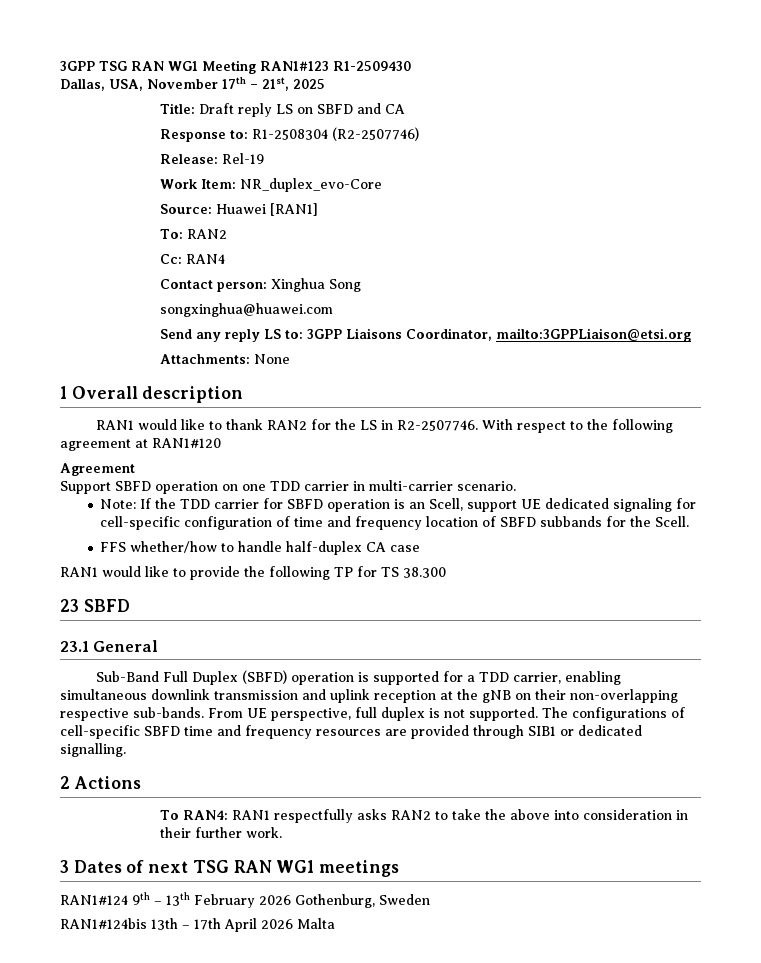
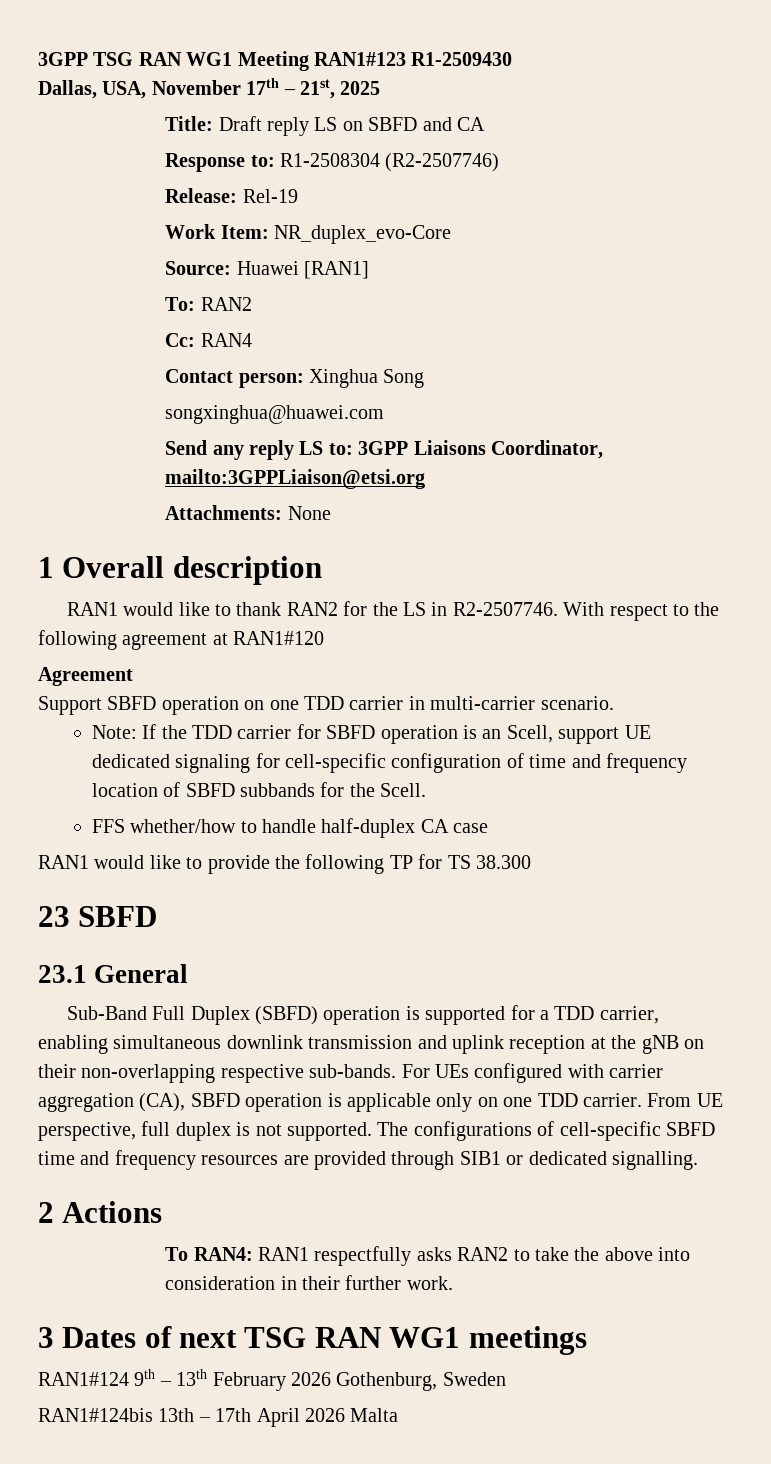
+ For UEs configured with carrier aggregation (CA), SBFD operation is applicable only on one TDD carrier.

